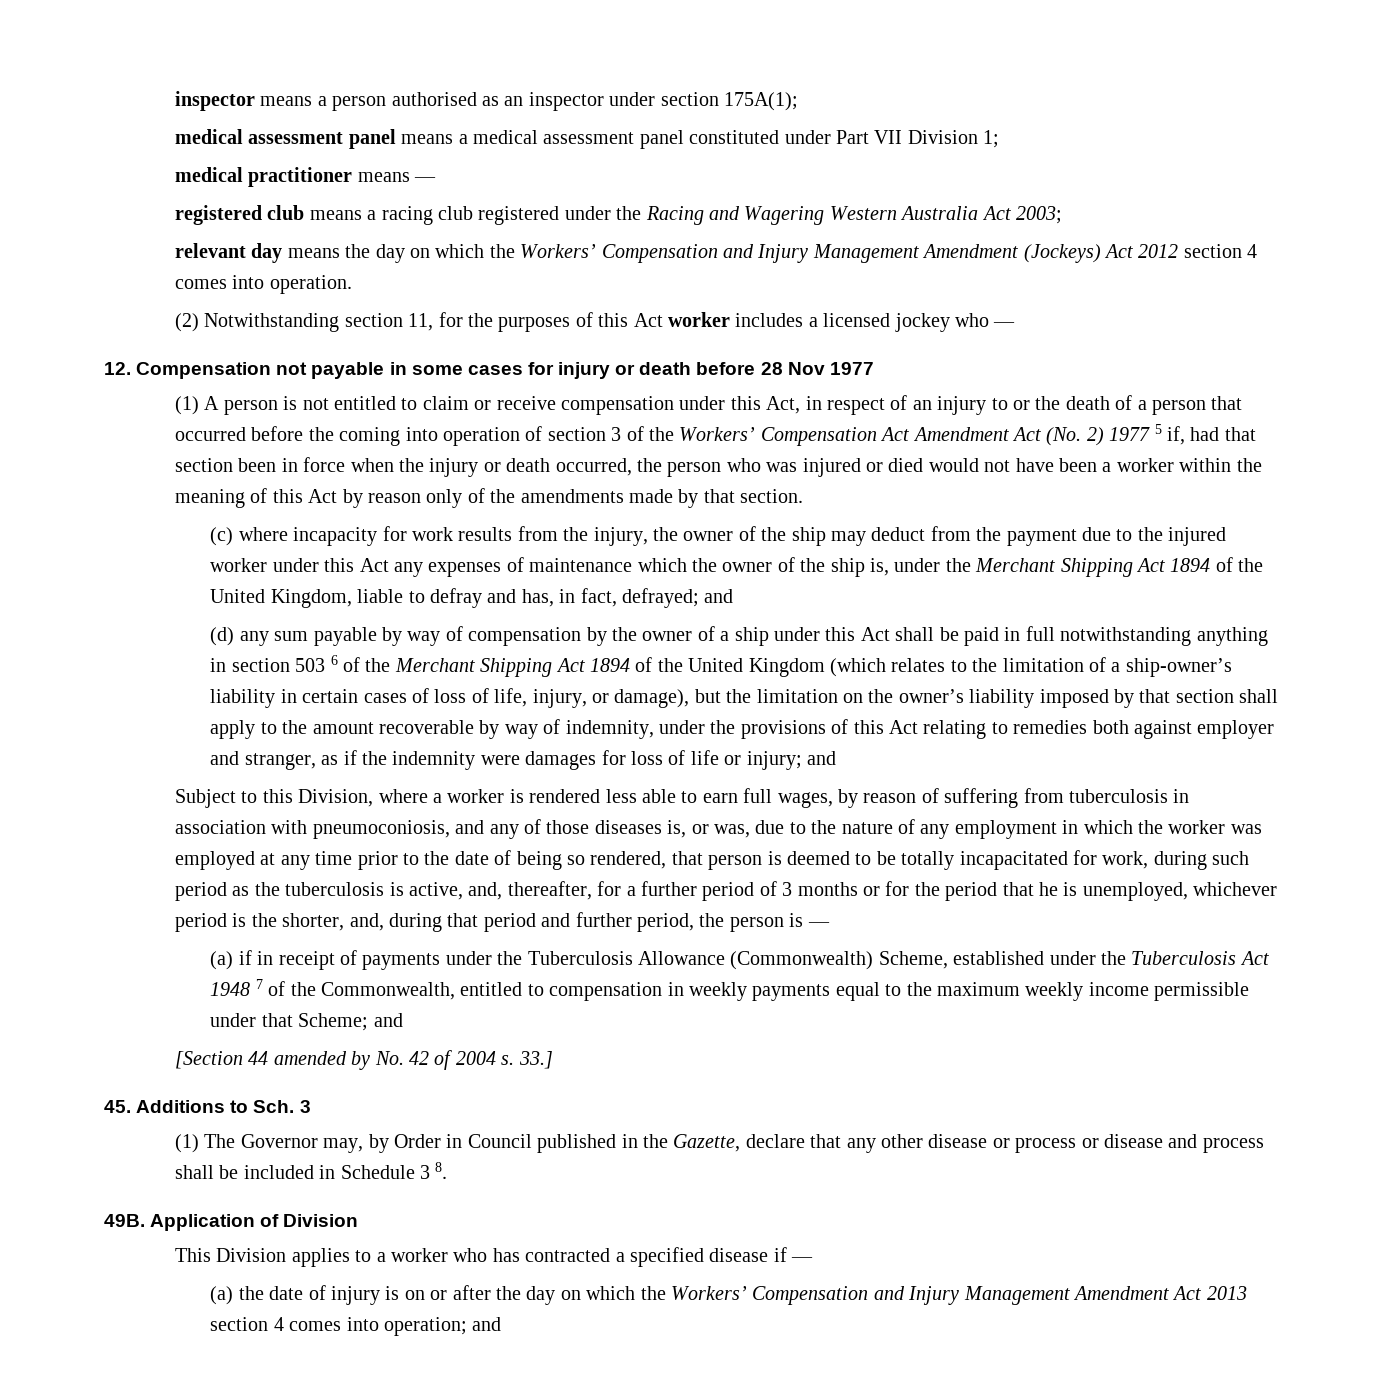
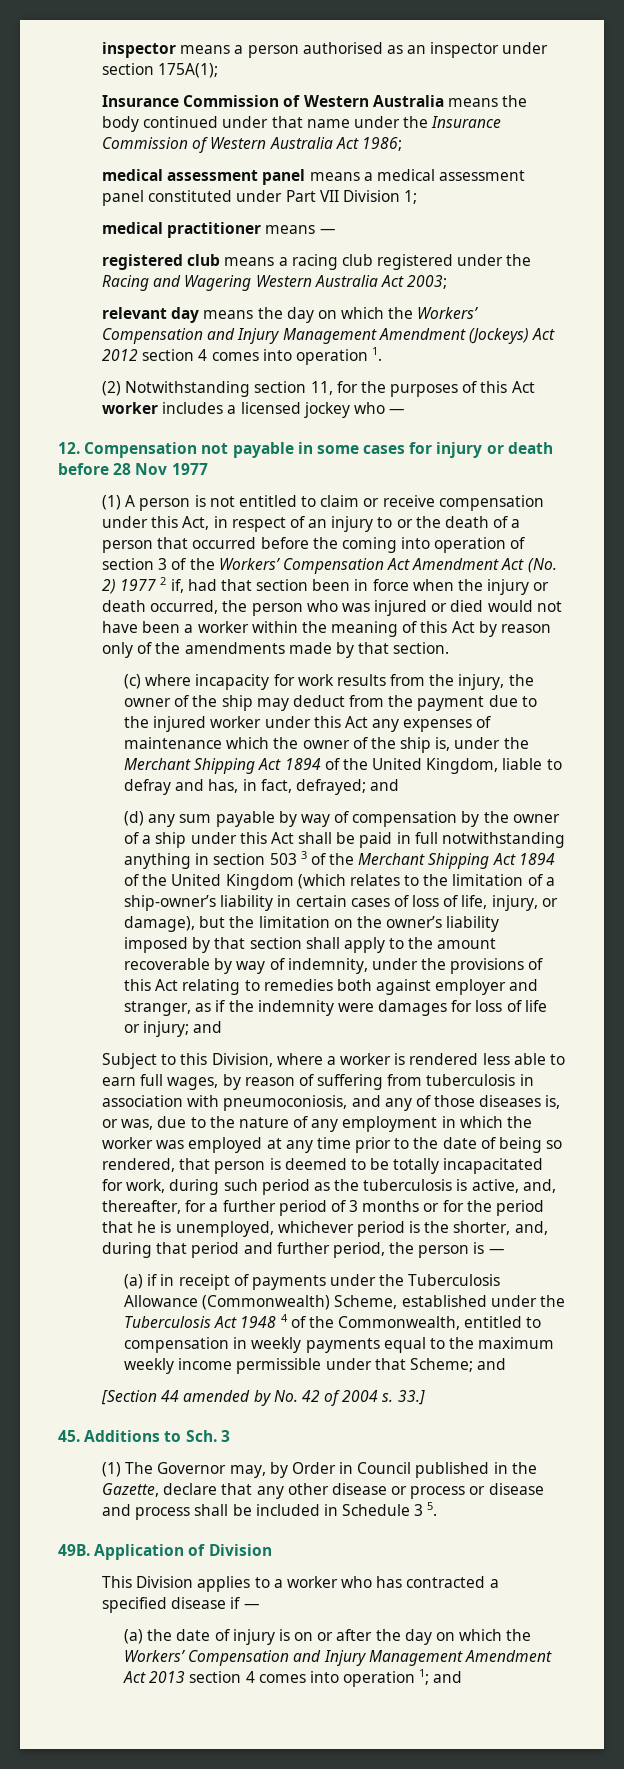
+ Insurance Commission of Western Australia means the body continued under that name under the Insurance Commission of Western Australia Act 1986;
- relevant day means the day on which the Workers’ Compensation and Injury Management Amendment (Jockeys) Act 2012 section 4 comes into operation.
+ relevant day means the day on which the Workers’ Compensation and Injury Management Amendment (Jockeys) Act 2012 section 4 comes into operation 1.
- (1) A person is not entitled to claim or receive compensation under this Act, in respect of an injury to or the death of a person that occurred before the coming into operation of section 3 of the Workers’ Compensation Act Amendment Act (No. 2) 1977 5 if, had that section been in force when the injury or death occurred, the person who was injured or died would not have been a worker within the meaning of this Act by reason only of the amendments made by that section.
+ (1) A person is not entitled to claim or receive compensation under this Act, in respect of an injury to or the death of a person that occurred before the coming into operation of section 3 of the Workers’ Compensation Act Amendment Act (No. 2) 1977 2 if, had that section been in force when the injury or death occurred, the person who was injured or died would not have been a worker within the meaning of this Act by reason only of the amendments made by that section.
- (d) any sum payable by way of compensation by the owner of a ship under this Act shall be paid in full notwithstanding anything in section 503 6 of the Merchant Shipping Act 1894 of the United Kingdom (which relates to the limitation of a ship-owner’s liability in certain cases of loss of life, injury, or damage), but the limitation on the owner’s liability imposed by that section shall apply to the amount recoverable by way of indemnity, under the provisions of this Act relating to remedies both against employer and stranger, as if the indemnity were damages for loss of life or injury;
+ (d) any sum payable by way of compensation by the owner of a ship under this Act shall be paid in full notwithstanding anything in section 503 3 of the Merchant Shipping Act 1894 of the United Kingdom (which relates to the limitation of a ship-owner’s liability in certain cases of loss of life, injury, or damage), but the limitation on the owner’s liability imposed by that section shall apply to the amount recoverable by way of indemnity, under the provisions of this Act relating to remedies both against employer and stranger, as if the indemnity were damages for loss of life or injury;
- (a) if in receipt of payments under the Tuberculosis Allowance (Commonwealth) Scheme, established under the Tuberculosis Act 1948 7 of the Commonwealth, entitled to compensation in weekly payments equal to the maximum weekly income permissible under that Scheme; and
+ (a) if in receipt of payments under the Tuberculosis Allowance (Commonwealth) Scheme, established under the Tuberculosis Act 1948 4 of the Commonwealth, entitled to compensation in weekly payments equal to the maximum weekly income permissible under that Scheme; and
- (1) The Governor may, by Order in Council published in the Gazette, declare that any other disease or process or disease and process shall be included in Schedule 3 8.
+ (1) The Governor may, by Order in Council published in the Gazette, declare that any other disease or process or disease and process shall be included in Schedule 3 5.
- (a) the date of injury is on or after the day on which the Workers’ Compensation and Injury Management Amendment Act 2013 section 4 comes into operation; and
+ (a) the date of injury is on or after the day on which the Workers’ Compensation and Injury Management Amendment Act 2013 section 4 comes into operation 1; and

